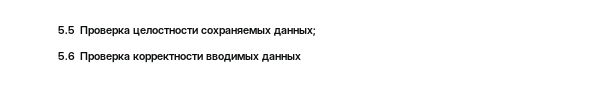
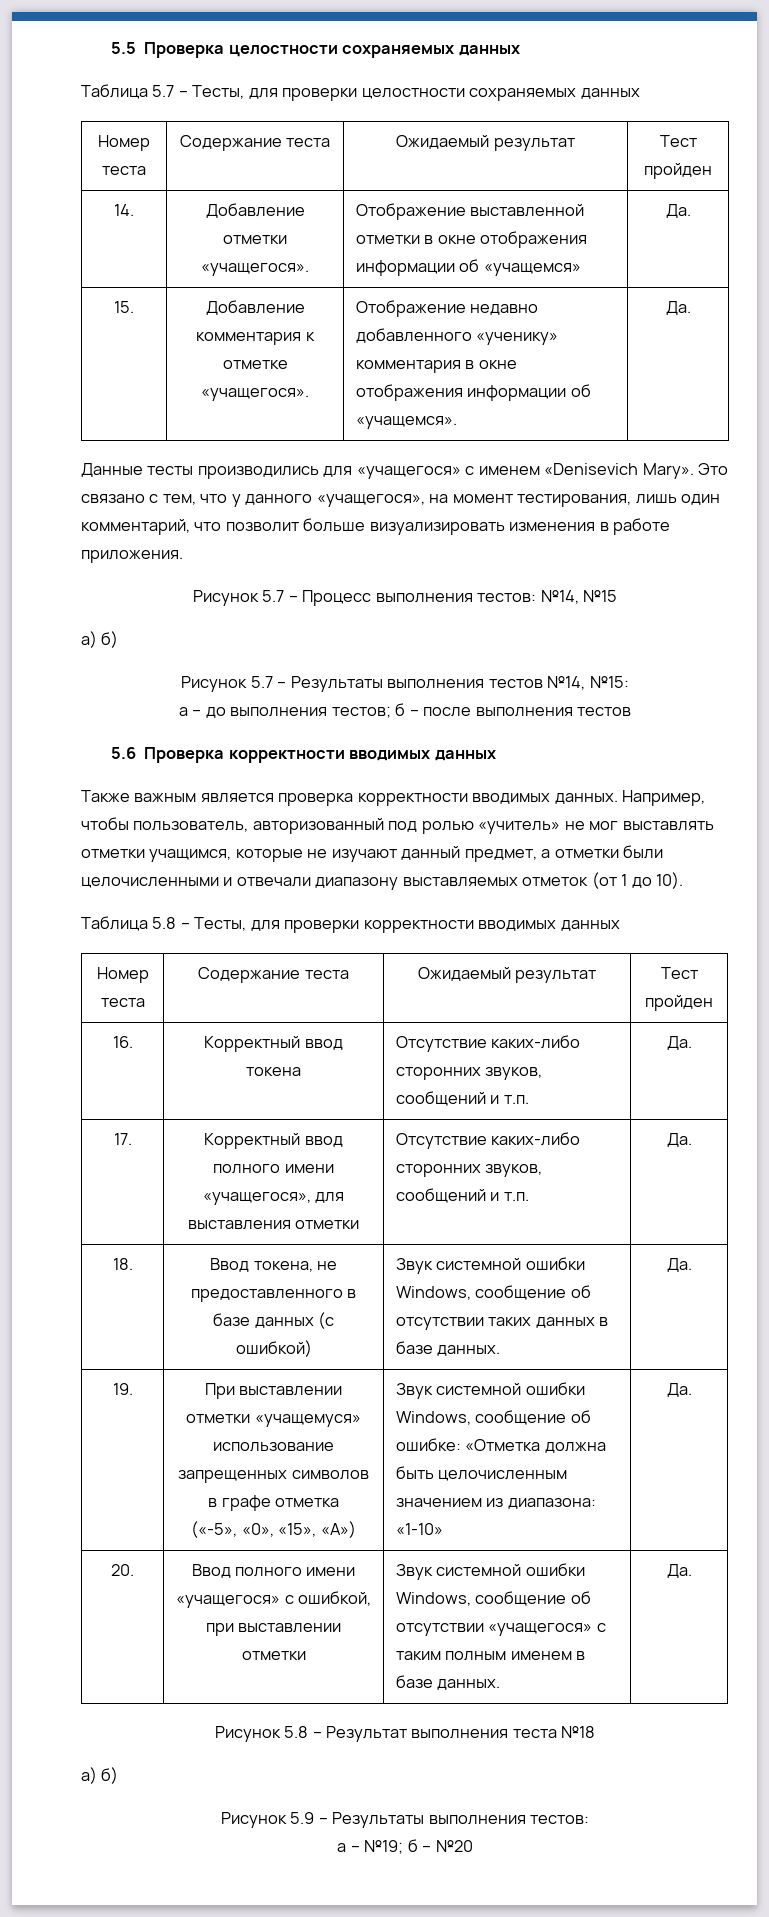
- 5.5 Проверка целостности сохраняемых данных;
+ 5.5 Проверка целостности сохраняемых данных
+ Таблица 5.7 – Тесты, для проверки целостности сохраняемых данных
+ Номер теста | Содержание теста | Ожидаемый результат | Тест пройден
+ 14. | Добавление отметки «учащегося». | Отображение выставленной отметки в окне отображения информации об «учащемся» | Да.
+ 15. | Добавление комментария к отметке «учащегося». | Отображение недавно добавленного «ученику» комментария в окне отображения информации об «учащемся». | Да.
+ Данные тесты производились для «учащегося» с именем «Denisevich Mary». Это связано с тем, что у данного «учащегося», на момент тестирования, лишь один комментарий, что позволит больше визуализировать изменения в работе приложения.
+ Рисунок 5.7 – Процесс выполнения тестов: №14, №15
+ а) б)
+ Рисунок 5.7 – Результаты выполнения тестов №14, №15:
+ а – до выполнения тестов; б – после выполнения тестов
+ Также важным является проверка корректности вводимых данных. Например, чтобы пользователь, авторизованный под ролью «учитель» не мог выставлять отметки учащимся, которые не изучают данный предмет, а отметки были целочисленными и отвечали диапазону выставляемых отметок (от 1 до 10).
+ Таблица 5.8 – Тесты, для проверки корректности вводимых данных
+ Номер теста | Содержание теста | Ожидаемый результат | Тест пройден
+ 16. | Корректный ввод токена | Отсутствие каких-либо сторонних звуков, сообщений и т.п. | Да.
+ 17. | Корректный ввод полного имени «учащегося», для выставления отметки | Отсутствие каких-либо сторонних звуков, сообщений и т.п. | Да.
+ 18. | Ввод токена, не предоставленного в базе данных (с ошибкой) | Звук системной ошибки Windows, сообщение об отсутствии таких данных в базе данных. | Да.
+ 19. | При выставлении отметки «учащемуся» использование запрещенных символов в графе отметка
+ («-5», «0», «15», «А») | Звук системной ошибки Windows, сообщение об ошибке: «Отметка должна быть целочисленным значением из диапазона: «1-10» | Да.
+ 20. | Ввод полного имени «учащегося» с ошибкой, при выставлении отметки | Звук системной ошибки Windows, сообщение об отсутствии «учащегося» с таким полным именем в базе данных. | Да.
+ Рисунок 5.8 – Результат выполнения теста №18
+ а) б)
+ Рисунок 5.9 – Результаты выполнения тестов:
+ а – №19; б – №20

